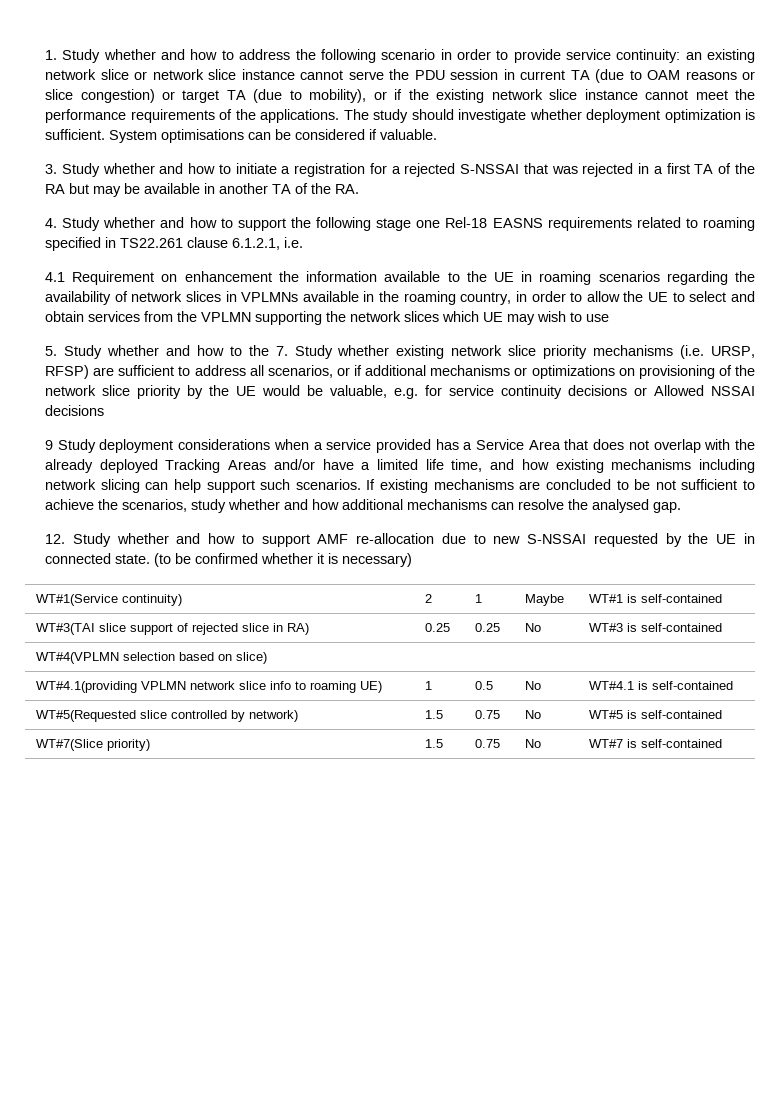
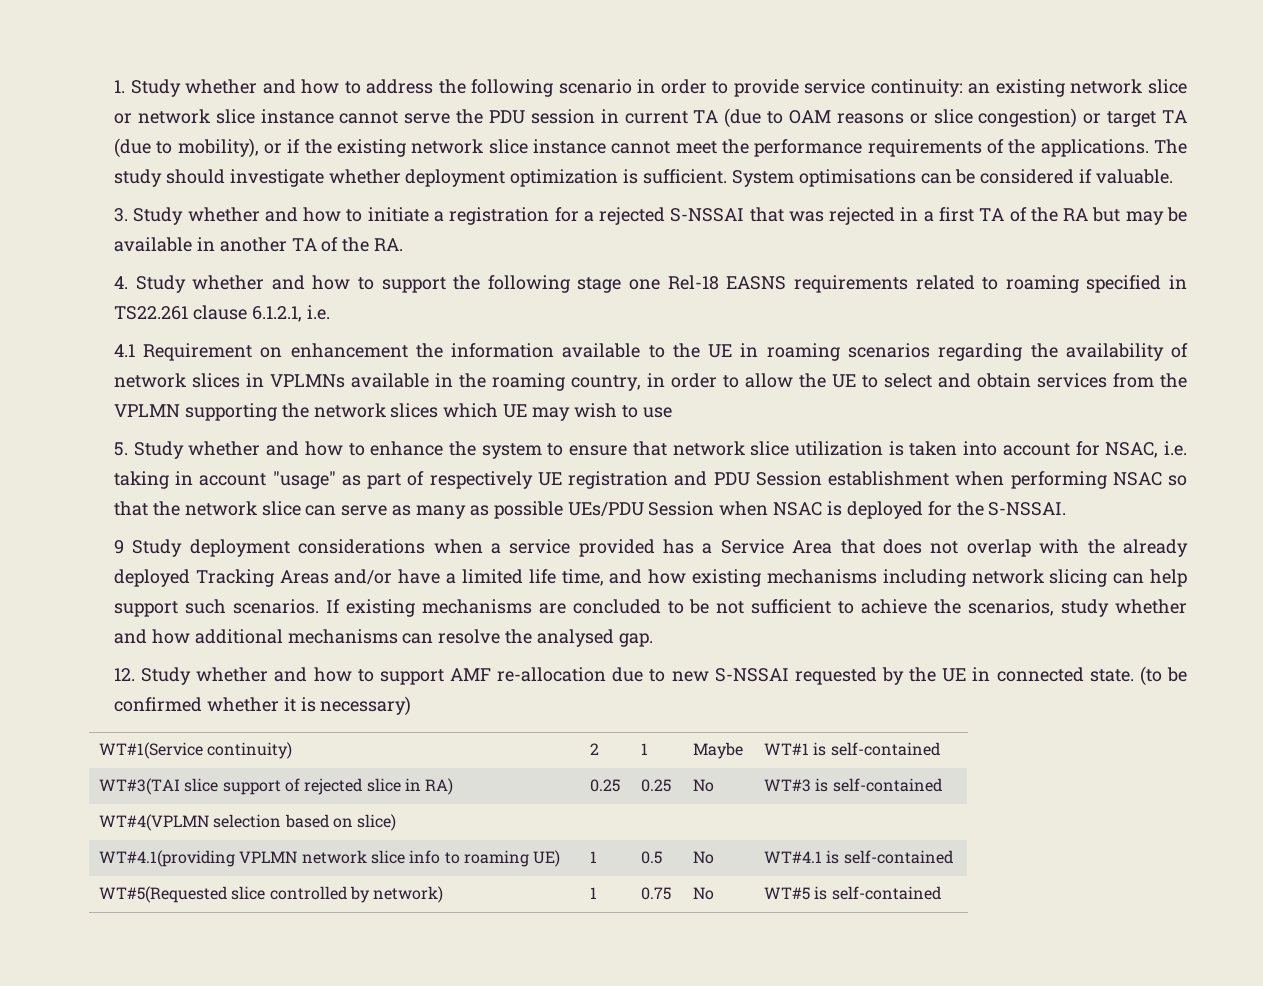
- 5. Study whether and how to the 7. Study whether existing network slice priority mechanisms (i.e. URSP, RFSP) are sufficient to address all scenarios, or if additional mechanisms or optimizations on provisioning of the network slice priority by the UE would be valuable, e.g. for service continuity decisions or Allowed NSSAI decisions
+ 5. Study whether and how to enhance the system to ensure that network slice utilization is taken into account for NSAC, i.e. taking in account "usage" as part of respectively UE registration and PDU Session establishment when performing NSAC so that the network slice can serve as many as possible UEs/PDU Session when NSAC is deployed for the S-NSSAI.
- WT#5(Requested slice controlled by network) | 1.5 | 0.75 | No | WT#5 is self-contained
+ WT#5(Requested slice controlled by network) | 1 | 0.75 | No | WT#5 is self-contained
- WT#7(Slice priority) | 1.5 | 0.75 | No | WT#7 is self-contained

